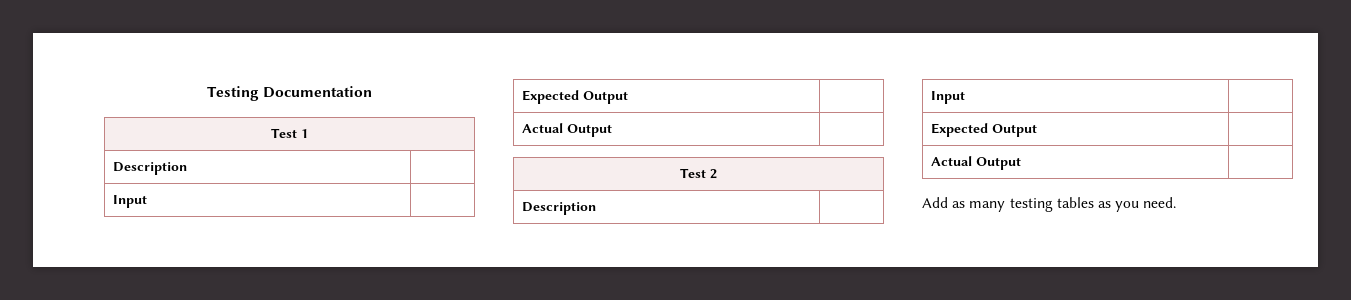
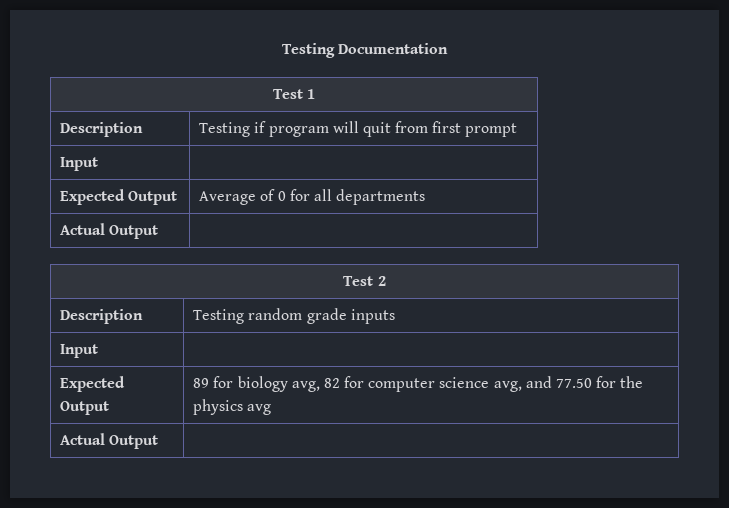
  Test 1
- Description |
+ Description | Testing if program will quit from first prompt
  Input |
- Expected Output |
+ Expected Output | Average of 0 for all departments
  Test 2
- Description |
+ Description | Testing random grade inputs
  Input |
- Expected Output |
+ Expected Output | 89 for biology avg, 82 for computer science avg, and 77.50 for the physics avg
  Actual Output |
- Add as many testing tables as you need.

